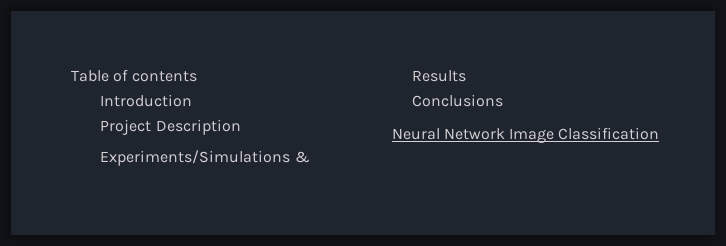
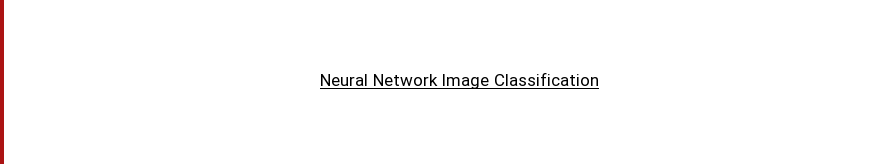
- Table of contents
- Introduction
- Project Description
- Experiments/Simulations & Results
- Conclusions

